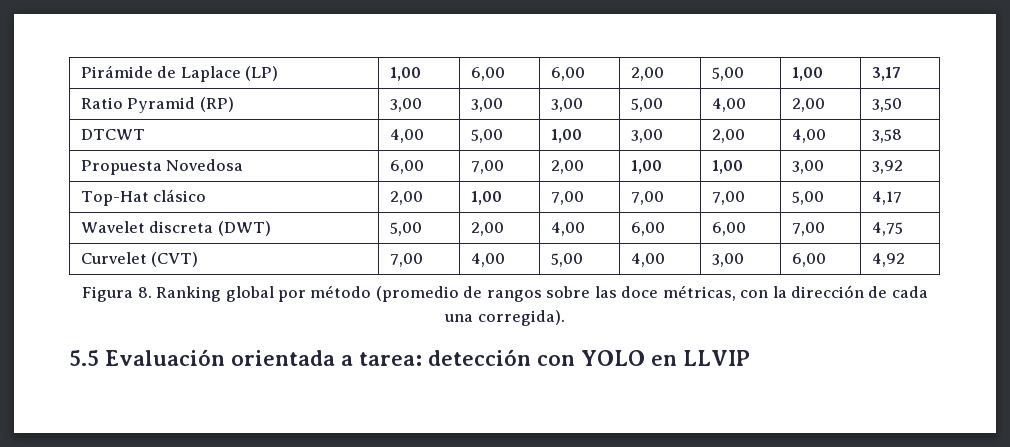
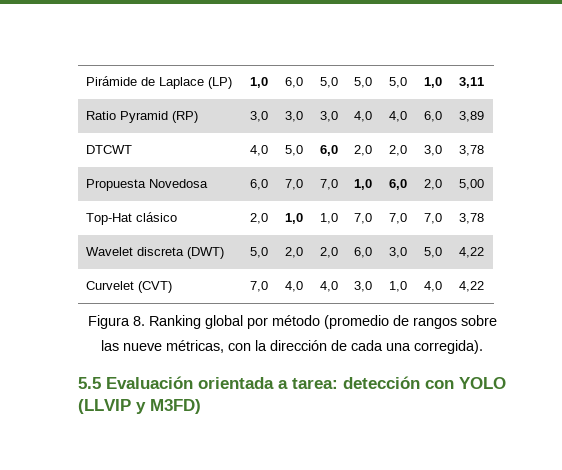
- Pirámide de Laplace (LP) | 1,00 | 6,00 | 6,00 | 2,00 | 5,00 | 1,00 | 3,17
- Ratio Pyramid (RP) | 3,00 | 3,00 | 3,00 | 5,00 | 4,00 | 2,00 | 3,50
- DTCWT | 4,00 | 5,00 | 1,00 | 3,00 | 2,00 | 4,00 | 3,58
- Propuesta Novedosa | 6,00 | 7,00 | 2,00 | 1,00 | 1,00 | 3,00 | 3,92
- Top-Hat clásico | 2,00 | 1,00 | 7,00 | 7,00 | 7,00 | 5,00 | 4,17
- Wavelet discreta (DWT) | 5,00 | 2,00 | 4,00 | 6,00 | 6,00 | 7,00 | 4,75
- Curvelet (CVT) | 7,00 | 4,00 | 5,00 | 4,00 | 3,00 | 6,00 | 4,92
+ Pirámide de Laplace (LP) | 1,0 | 6,0 | 5,0 | 5,0 | 5,0 | 1,0 | 3,11
+ Ratio Pyramid (RP) | 3,0 | 3,0 | 3,0 | 4,0 | 4,0 | 6,0 | 3,89
+ DTCWT | 4,0 | 5,0 | 6,0 | 2,0 | 2,0 | 3,0 | 3,78
+ Propuesta Novedosa | 6,0 | 7,0 | 7,0 | 1,0 | 6,0 | 2,0 | 5,00
+ Top-Hat clásico | 2,0 | 1,0 | 1,0 | 7,0 | 7,0 | 7,0 | 3,78
+ Wavelet discreta (DWT) | 5,0 | 2,0 | 2,0 | 6,0 | 3,0 | 5,0 | 4,22
+ Curvelet (CVT) | 7,0 | 4,0 | 4,0 | 3,0 | 1,0 | 4,0 | 4,22
- Figura 8. Ranking global por método (promedio de rangos sobre las doce métricas, con la dirección de cada una corregida).
+ Figura 8. Ranking global por método (promedio de rangos sobre las nueve métricas, con la dirección de cada una corregida).
- 5.5 Evaluación orientada a tarea: detección con YOLO en LLVIP
+ 5.5 Evaluación orientada a tarea: detección con YOLO (LLVIP y M3FD)

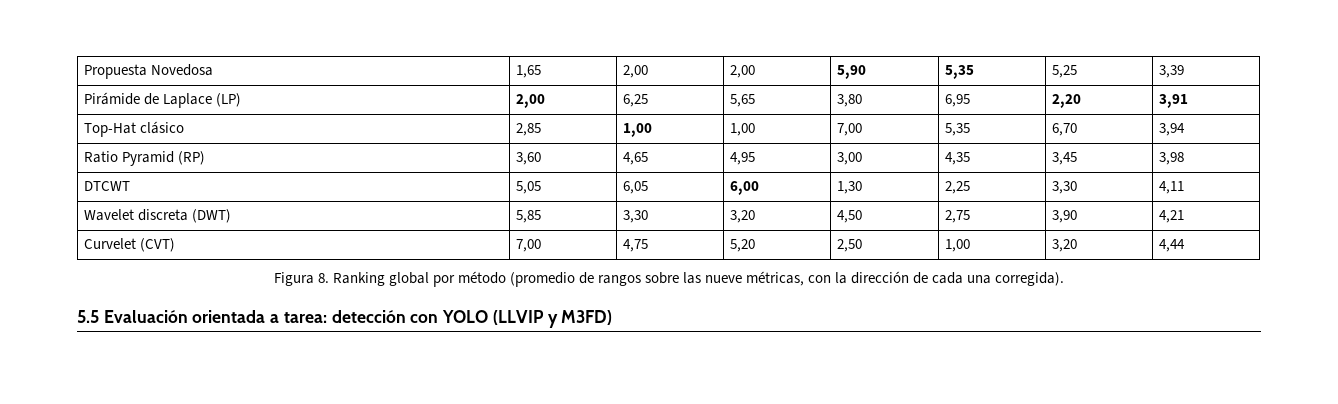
- Pirámide de Laplace (LP) | 1,0 | 6,0 | 5,0 | 5,0 | 5,0 | 1,0 | 3,11
- Ratio Pyramid (RP) | 3,0 | 3,0 | 3,0 | 4,0 | 4,0 | 6,0 | 3,89
- DTCWT | 4,0 | 5,0 | 6,0 | 2,0 | 2,0 | 3,0 | 3,78
- Propuesta Novedosa | 6,0 | 7,0 | 7,0 | 1,0 | 6,0 | 2,0 | 5,00
- Top-Hat clásico | 2,0 | 1,0 | 1,0 | 7,0 | 7,0 | 7,0 | 3,78
- Wavelet discreta (DWT) | 5,0 | 2,0 | 2,0 | 6,0 | 3,0 | 5,0 | 4,22
- Curvelet (CVT) | 7,0 | 4,0 | 4,0 | 3,0 | 1,0 | 4,0 | 4,22
+ Propuesta Novedosa | 1,65 | 2,00 | 2,00 | 5,90 | 5,35 | 5,25 | 3,39
+ Pirámide de Laplace (LP) | 2,00 | 6,25 | 5,65 | 3,80 | 6,95 | 2,20 | 3,91
+ Top-Hat clásico | 2,85 | 1,00 | 1,00 | 7,00 | 5,35 | 6,70 | 3,94
+ Ratio Pyramid (RP) | 3,60 | 4,65 | 4,95 | 3,00 | 4,35 | 3,45 | 3,98
+ DTCWT | 5,05 | 6,05 | 6,00 | 1,30 | 2,25 | 3,30 | 4,11
+ Wavelet discreta (DWT) | 5,85 | 3,30 | 3,20 | 4,50 | 2,75 | 3,90 | 4,21
+ Curvelet (CVT) | 7,00 | 4,75 | 5,20 | 2,50 | 1,00 | 3,20 | 4,44

